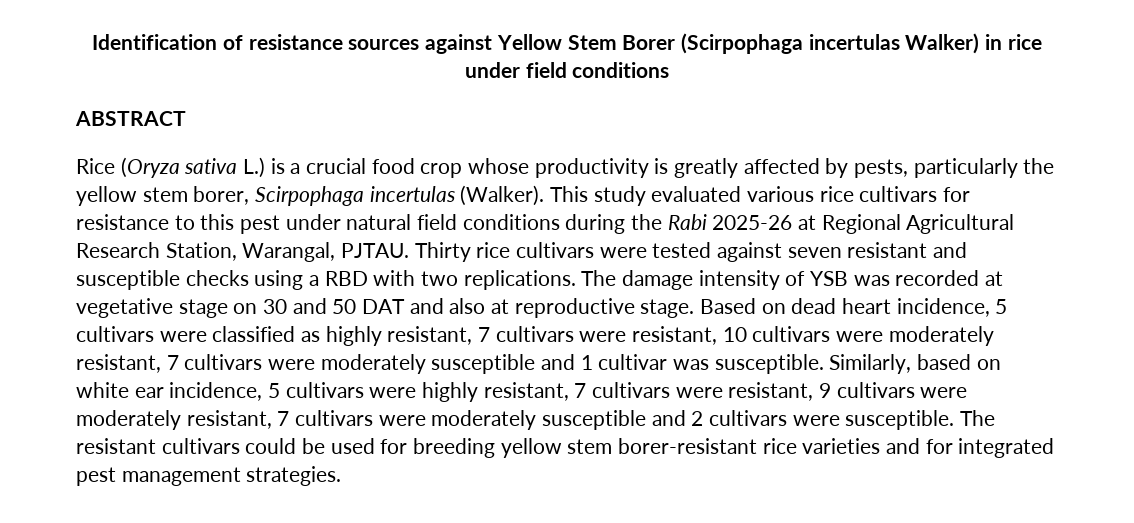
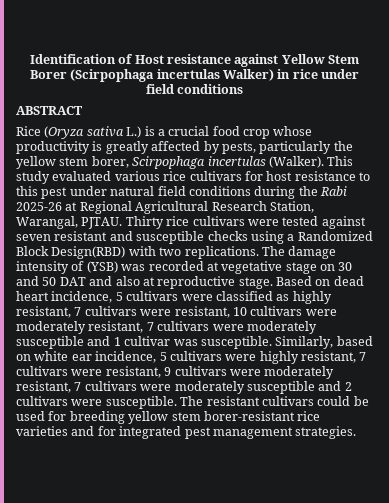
- Identification of resistance sources against Yellow Stem Borer (Scirpophaga incertulas Walker) in rice under field conditions
+ Identification of Host resistance against Yellow Stem Borer (Scirpophaga incertulas Walker) in rice under field conditions
- This study evaluated various rice cultivars for resistance to this pest under natural field conditions during the Rabi 2025-26 at Regional Agricultural Research Station, Warangal, PJTAU.
+ This study evaluated various rice cultivars for host resistance to this pest under natural field conditions during the Rabi 2025-26 at Regional Agricultural Research Station, Warangal, PJTAU.
- Thirty rice cultivars were tested against seven resistant and susceptible checks using a RBD with two replications.
+ Thirty rice cultivars were tested against seven resistant and susceptible checks using a Randomized Block Design(RBD) with two replications.
- The damage intensity of YSB was recorded at vegetative stage on 30 and 50 DAT and also at reproductive stage.
+ The damage intensity of (YSB) was recorded at vegetative stage on 30 and 50 DAT and also at reproductive stage.

